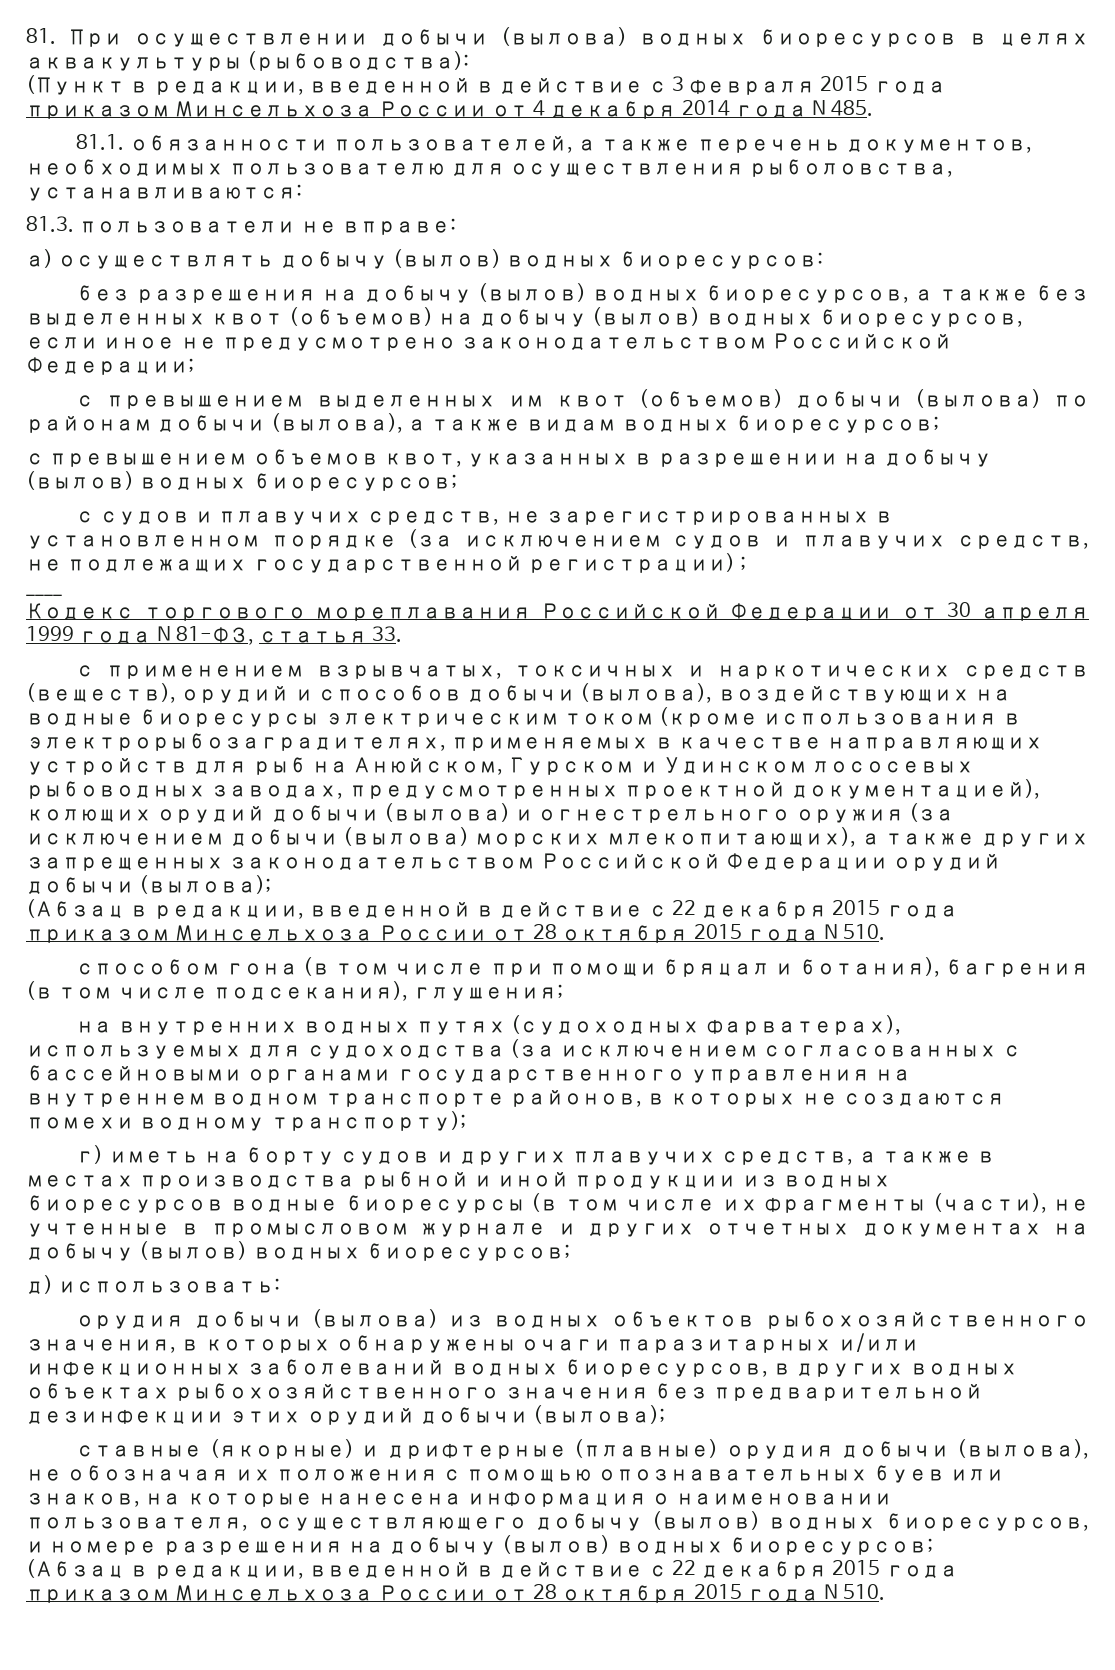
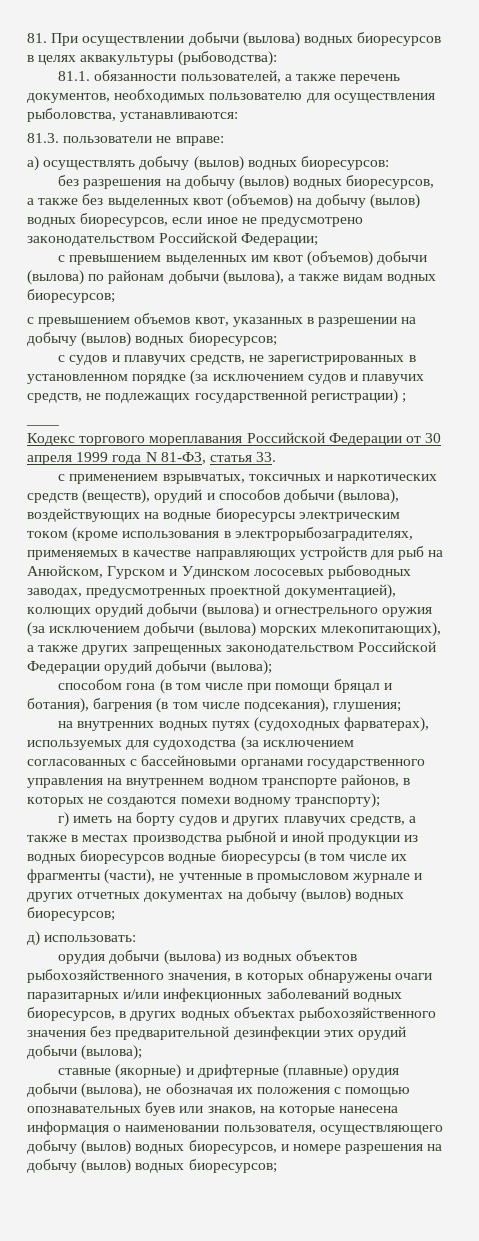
- (Пункт в редакции, введенной в действие с 3 февраля 2015 года приказом Минсельхоза России от 4 декабря 2014 года N 485.
  с применением взрывчатых, токсичных и наркотических средств (веществ), орудий и способов добычи (вылова), воздействующих на водные биоресурсы электрическим током (кроме использования в электрорыбозаградителях, применяемых в качестве направляющих устройств для рыб на Анюйском, Гурском и Удинском лососевых рыбоводных заводах, предусмотренных проектной документацией), колющих орудий добычи (вылова) и огнестрельного оружия (за исключением добычи (вылова) морских млекопитающих), а также других запрещенных законодательством Российской Федерации орудий добычи (вылова);
- (Абзац в редакции, введенной в действие с 22 декабря 2015 года приказом Минсельхоза России от 28 октября 2015 года N 510.
  ставные (якорные) и дрифтерные (плавные) орудия добычи (вылова), не обозначая их положения с помощью опознавательных буев или знаков, на которые нанесена информация о наименовании пользователя, осуществляющего добычу (вылов) водных биоресурсов, и номере разрешения на добычу (вылов) водных биоресурсов;
- (Абзац в редакции, введенной в действие с 22 декабря 2015 года приказом Минсельхоза России от 28 октября 2015 года N 510.

